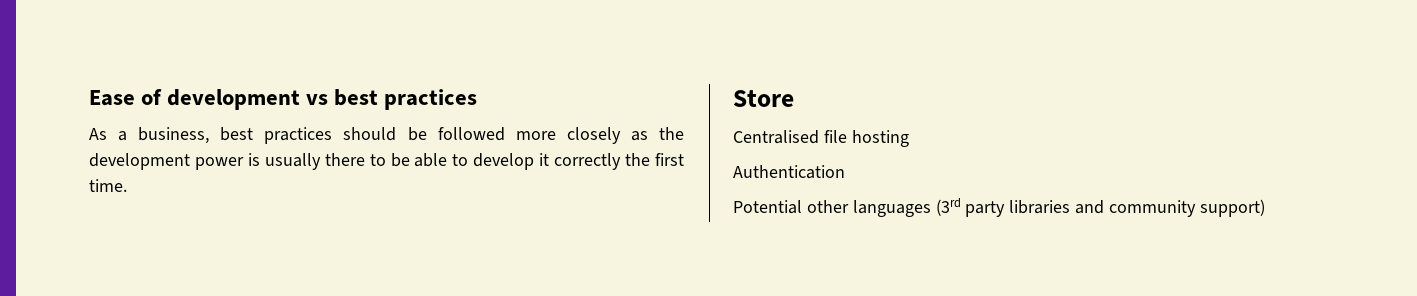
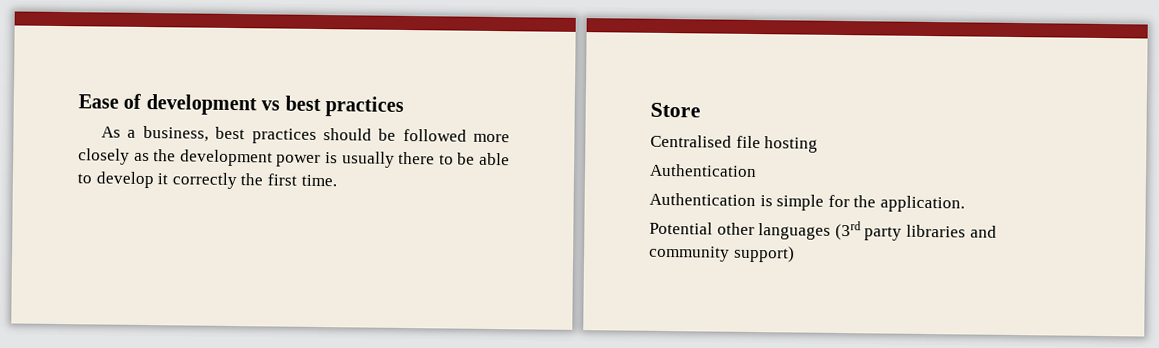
+ Authentication is simple for the application.

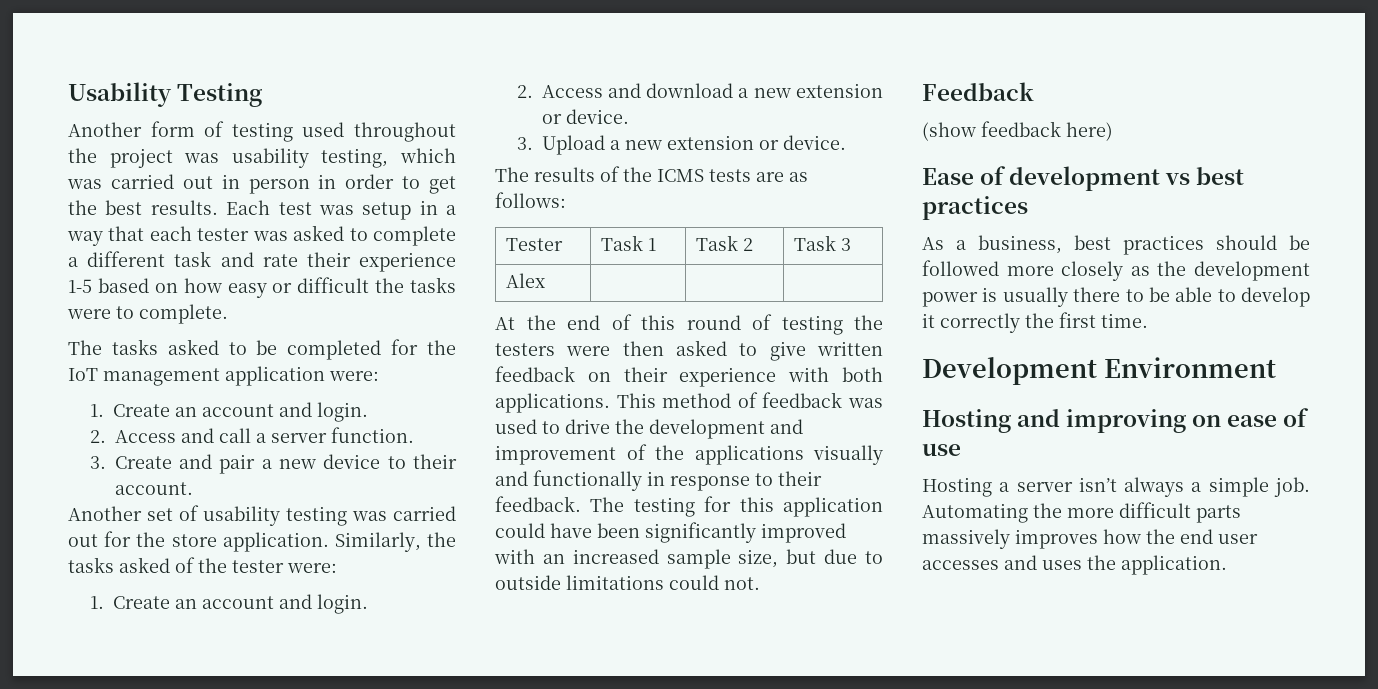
+ Usability Testing
+ Another form of testing used throughout the project was usability testing, which was carried out in person in order to get the best results. Each test was setup in a way that each tester was asked to complete a different task and rate their experience 1-5 based on how easy or difficult the tasks were to complete.
+ The tasks asked to be completed for the IoT management application were:
+ 1. Create an account and login.
+ 2. Access and call a server function.
+ 3. Create and pair a new device to their account.
+ Another set of usability testing was carried out for the store application. Similarly, the tasks asked of the tester were:
+ 1. Create an account and login.
+ 2. Access and download a new extension or device.
+ 3. Upload a new extension or device.
+ The results of the ICMS tests are as follows:
+ Tester | Task 1 | Task 2 | Task 3
+ Alex | | |
+ At the end of this round of testing the testers were then asked to give written feedback on their experience with both applications. This method of feedback was used to drive the development and improvement of the applications visually and functionally in response to their feedback. The testing for this application could have been significantly improved with an increased sample size, but due to outside limitations could not.
+ Feedback
+ (show feedback here)
- Store
- Centralised file hosting
- Authentication
- Authentication is simple for the application.
- Potential other languages (3rd party libraries and community support)
+ Development Environment
+ Hosting and improving on ease of use
+ Hosting a server isn’t always a simple job. Automating the more difficult parts massively improves how the end user accesses and uses the application.

